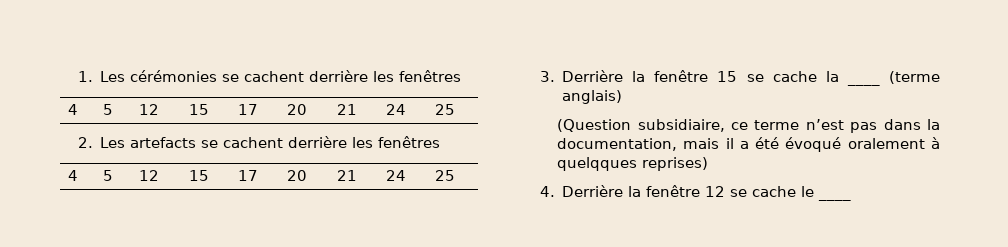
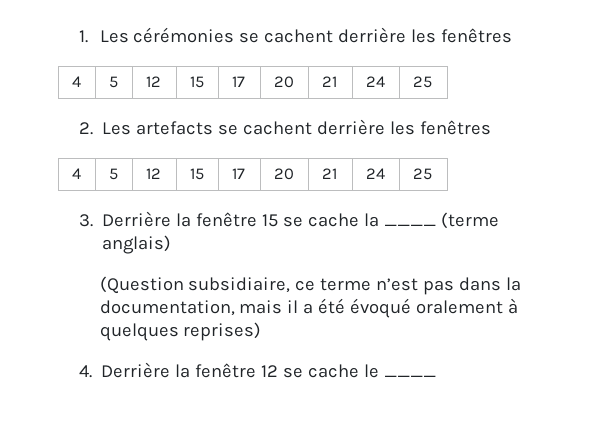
- (Question subsidiaire, ce terme n’est pas dans la documentation, mais il a été évoqué oralement à quelqques reprises)
+ (Question subsidiaire, ce terme n’est pas dans la documentation, mais il a été évoqué oralement à quelques reprises)

